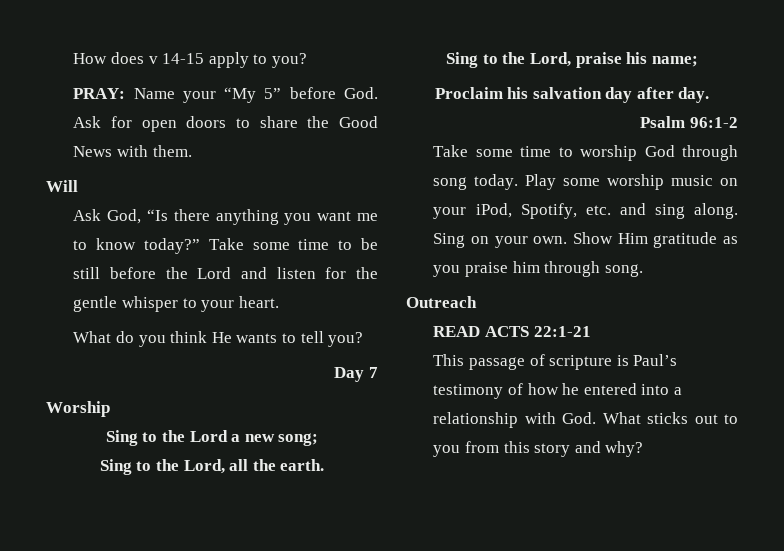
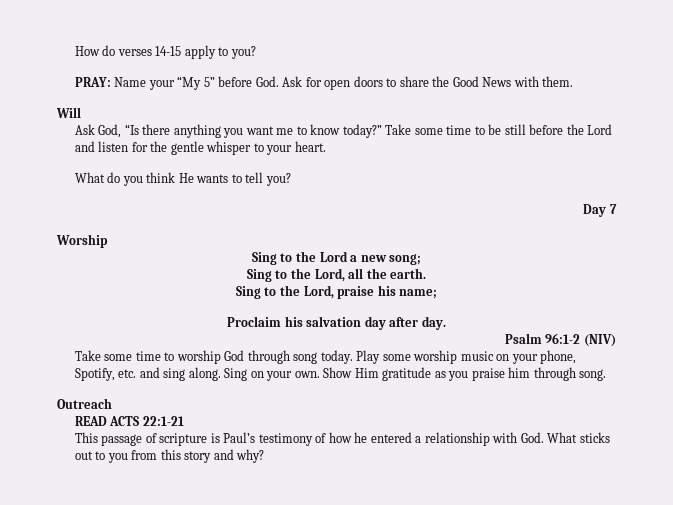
- How does v 14-15 apply to you?
+ How do verses 14-15 apply to you?
- Psalm 96:1-2
+ Psalm 96:1-2 (NIV)
- Play some worship music on your iPod, Spotify, etc. and sing along.
+ Play some worship music on your phone, Spotify, etc. and sing along.
- This passage of scripture is Paul’s testimony of how he entered into a relationship with God. What sticks out to you from this story and why?
+ This passage of scripture is Paul’s testimony of how he entered a relationship with God. What sticks out to you from this story and why?

